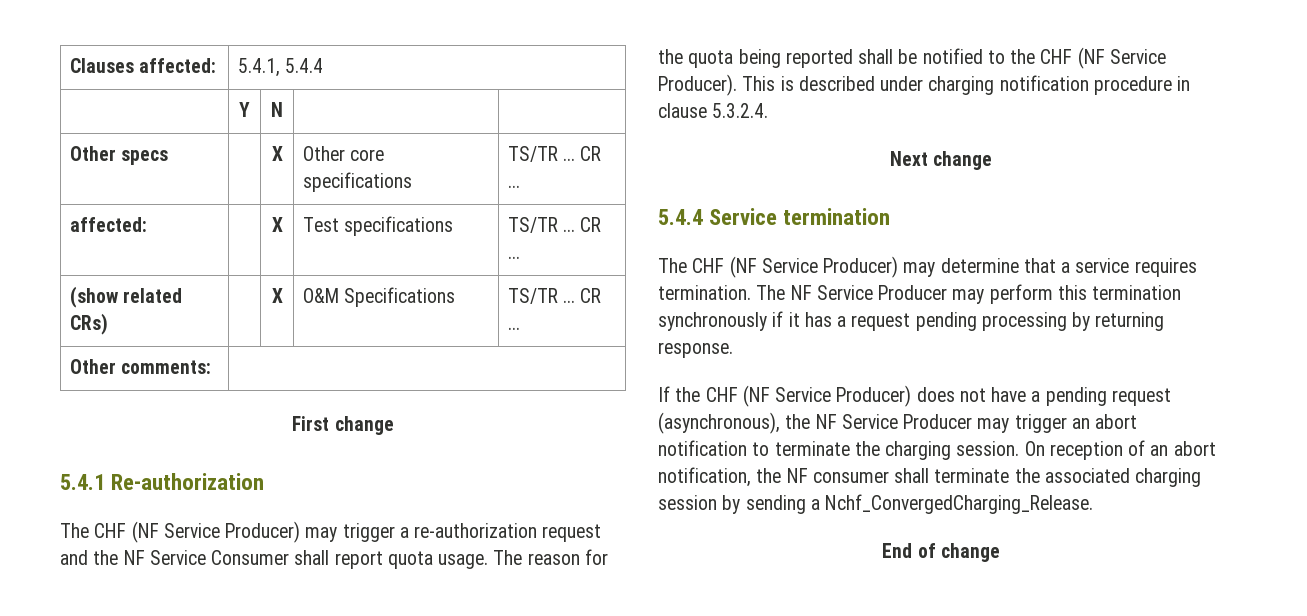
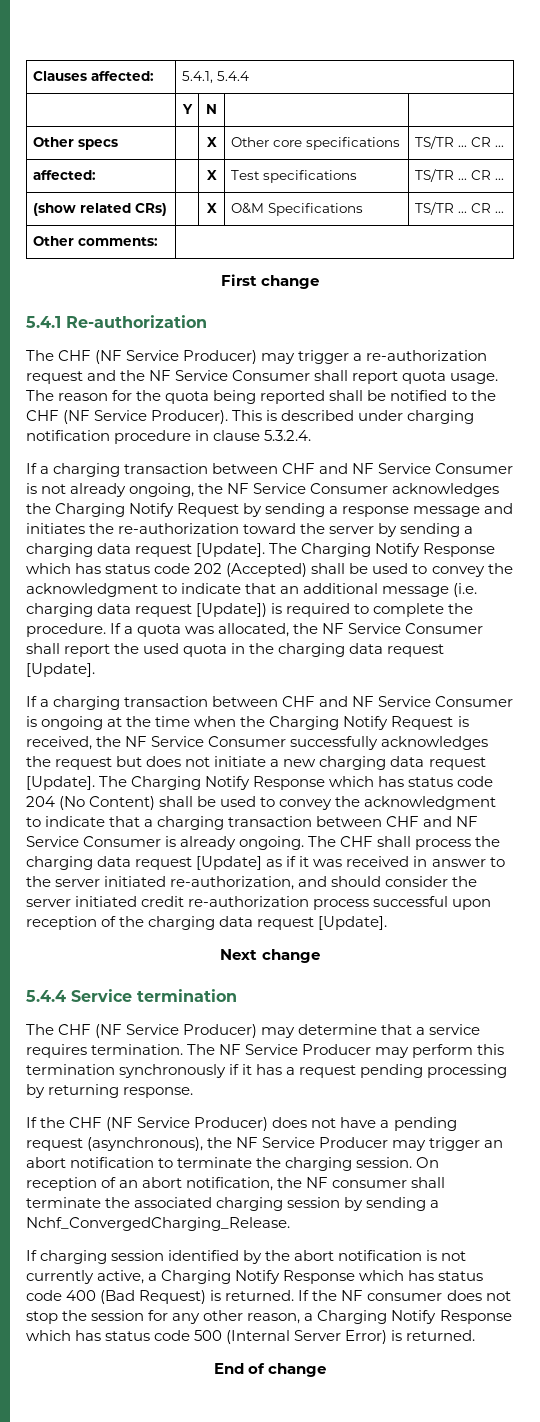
+ If a charging transaction between CHF and NF Service Consumer is not already ongoing, the NF Service Consumer acknowledges the Charging Notify Request by sending a response message and initiates the re-authorization toward the server by sending a charging data request [Update]. The Charging Notify Response which has status code 202 (Accepted) shall be used to convey the acknowledgment to indicate that an additional message (i.e. charging data request [Update]) is required to complete the procedure. If a quota was allocated, the NF Service Consumer shall report the used quota in the charging data request [Update].
+ If a charging transaction between CHF and NF Service Consumer is ongoing at the time when the Charging Notify Request is received, the NF Service Consumer successfully acknowledges the request but does not initiate a new charging data request [Update]. The Charging Notify Response which has status code 204 (No Content) shall be used to convey the acknowledgment to indicate that a charging transaction between CHF and NF Service Consumer is already ongoing. The CHF shall process the charging data request [Update] as if it was received in answer to the server initiated re-authorization, and should consider the server initiated credit re-authorization process successful upon reception of the charging data request [Update].
+ If charging session identified by the abort notification is not currently active, a Charging Notify Response which has status code 400 (Bad Request) is returned. If the NF consumer does not stop the session for any other reason, a Charging Notify Response which has status code 500 (Internal Server Error) is returned.

